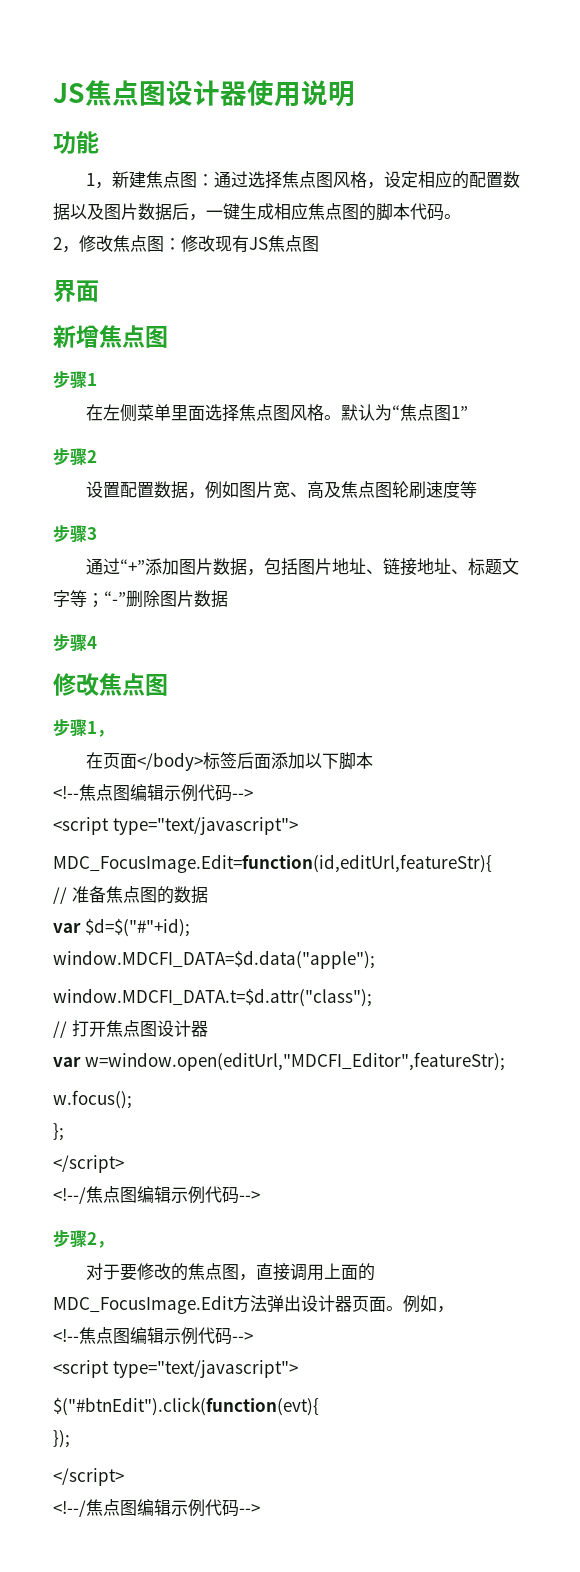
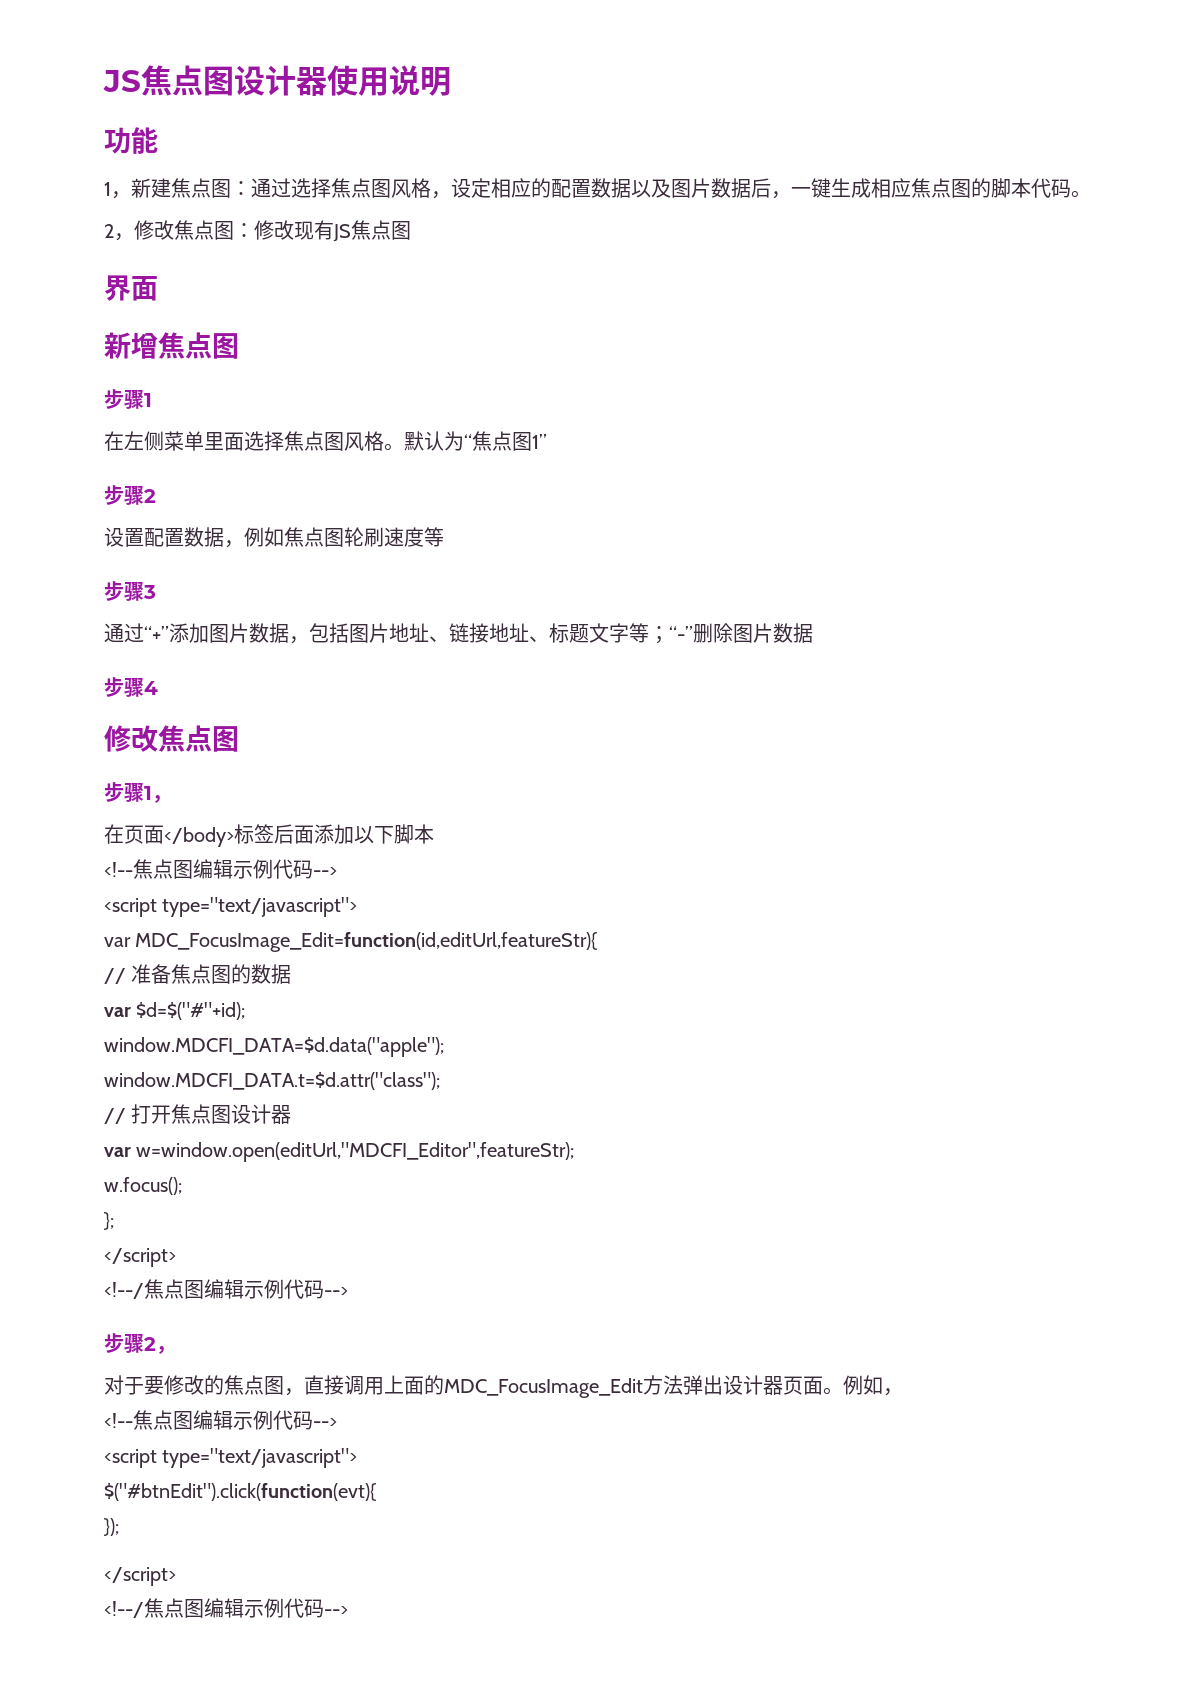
- 设置配置数据，例如图片宽、高及焦点图轮刷速度等
+ 设置配置数据，例如焦点图轮刷速度等
- MDC_FocusImage.Edit=function(id,editUrl,featureStr){
+ var MDC_FocusImage_Edit=function(id,editUrl,featureStr){
- 对于要修改的焦点图，直接调用上面的MDC_FocusImage.Edit方法弹出设计器页面。
+ 对于要修改的焦点图，直接调用上面的MDC_FocusImage_Edit方法弹出设计器页面。

